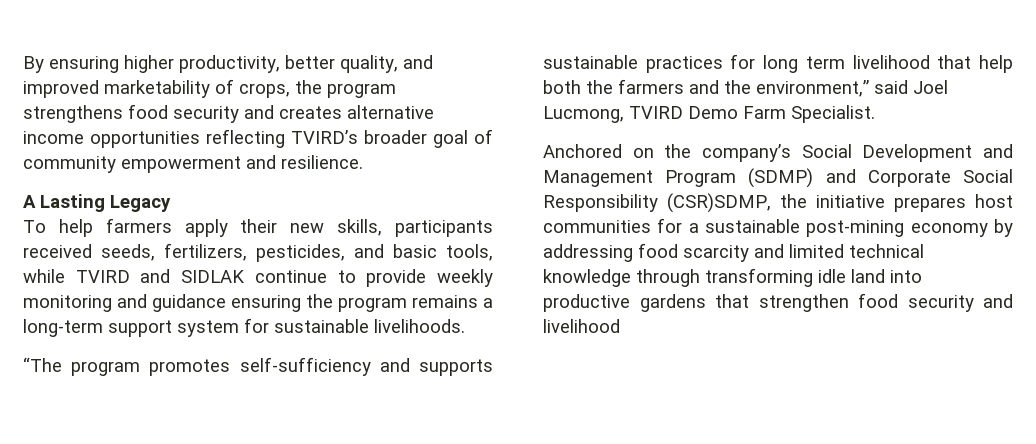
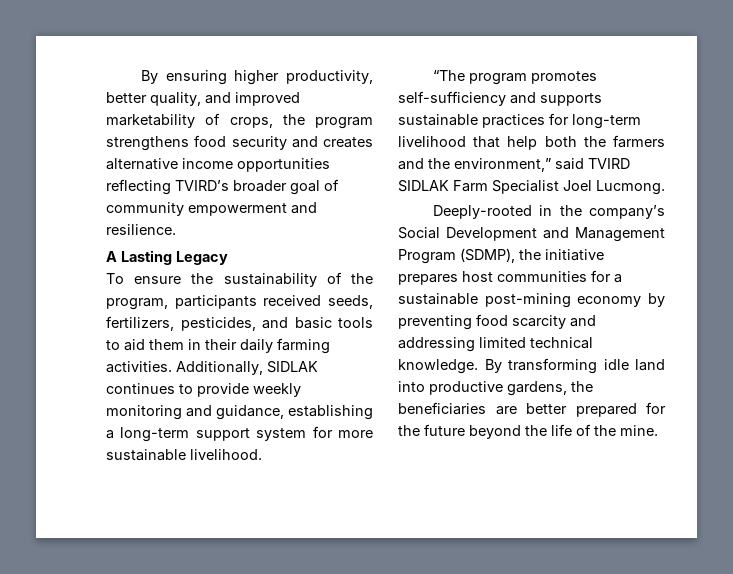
- To help farmers apply their new skills, participants received seeds, fertilizers, pesticides, and basic tools, while TVIRD and SIDLAK continue to provide weekly monitoring and guidance ensuring the program remains a long-term support system for sustainable livelihoods.
+ To ensure the sustainability of the program, participants received seeds, fertilizers, pesticides, and basic tools to aid them in their daily farming activities. Additionally, SIDLAK continues to provide weekly monitoring and guidance, establishing a long-term support system for more sustainable livelihood.
- “The program promotes self-sufficiency and supports sustainable practices for long term livelihood that help both the farmers and the environment,” said Joel Lucmong, TVIRD Demo Farm Specialist.
- Anchored on the company’s Social Development and Management Program (SDMP) and Corporate Social Responsibility (CSR)SDMP, the initiative prepares host communities for a sustainable post-mining economy by addressing food scarcity and limited technical knowledge through transforming idle land into productive gardens that strengthen food security and livelihood
+ “The program promotes self-sufficiency and supports sustainable practices for long-term livelihood that help both the farmers and the environment,” said TVIRD SIDLAK Farm Specialist Joel Lucmong.
+ Deeply-rooted in the company’s Social Development and Management Program (SDMP), the initiative prepares host communities for a sustainable post-mining economy by preventing food scarcity and addressing limited technical knowledge. By transforming idle land into productive gardens, the beneficiaries are better prepared for the future beyond the life of the mine.

